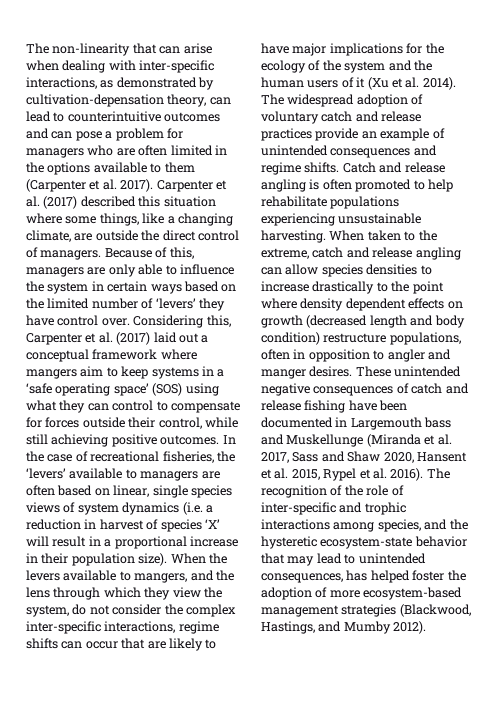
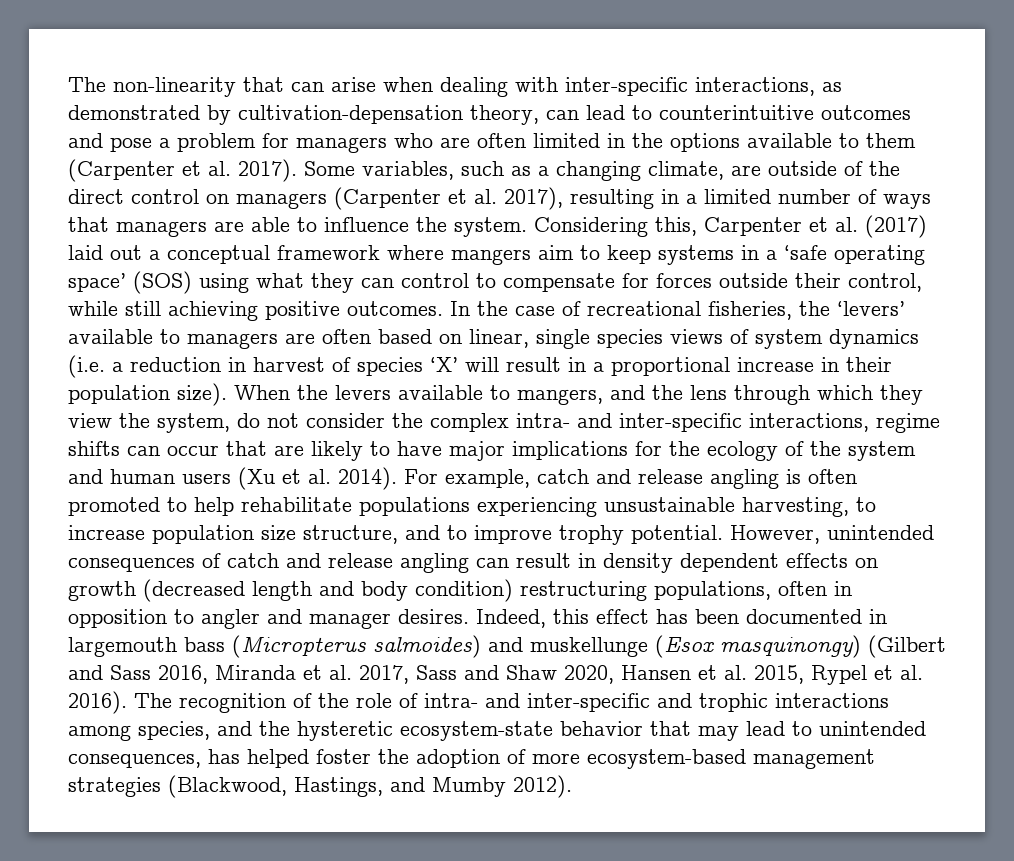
- The non-linearity that can arise when dealing with inter-specific interactions, as demonstrated by cultivation-depensation theory, can lead to counterintuitive outcomes and can pose a problem for managers who are often limited in the options available to them (Carpenter et al. 2017).
+ The non-linearity that can arise when dealing with inter-specific interactions, as demonstrated by cultivation-depensation theory, can lead to counterintuitive outcomes and pose a problem for managers who are often limited in the options available to them (Carpenter et al. 2017).
- Carpenter et al. (2017) described this situation where some things, like a changing climate, are outside the direct control of managers. Because of this, managers are only able to influence the system in certain ways based on the limited number of ‘levers’ they have control over.
+ Some variables, such as a changing climate, are outside of the direct control on managers (Carpenter et al. 2017), resulting in a limited number of ways that managers are able to influence the system.
- When the levers available to mangers, and the lens through which they view the system, do not consider the complex inter-specific interactions, regime shifts can occur that are likely to have major implications for the ecology of the system and the human users of it (Xu et al. 2014).
+ When the levers available to mangers, and the lens through which they view the system, do not consider the complex intra- and inter-specific interactions, regime shifts can occur that are likely to have major implications for the ecology of the system and human users (Xu et al. 2014).
- The widespread adoption of voluntary catch and release practices provide an example of unintended consequences and regime shifts. Catch and release angling is often promoted to help rehabilitate populations experiencing unsustainable harvesting. When taken to the extreme, catch and release angling can allow species densities to increase drastically to the point where density dependent effects on growth (decreased length and body condition) restructure populations, often in opposition to angler and manger desires. These unintended negative consequences of catch and release fishing have been documented in Largemouth bass and Muskellunge (Miranda et al. 2017, Sass and Shaw 2020, Hansent et al. 2015, Rypel et al. 2016).
+ For example, catch and release angling is often promoted to help rehabilitate populations experiencing unsustainable harvesting, to increase population size structure, and to improve trophy potential. However, unintended consequences of catch and release angling can result in density dependent effects on growth (decreased length and body condition) restructuring populations, often in opposition to angler and manager desires. Indeed, this effect has been documented in largemouth bass (Micropterus salmoides) and muskellunge (Esox masquinongy) (Gilbert and Sass 2016, Miranda et al. 2017, Sass and Shaw 2020, Hansen et al. 2015, Rypel et al. 2016).
- The recognition of the role of inter-specific and trophic interactions among species, and the hysteretic ecosystem-state behavior that may lead to unintended consequences, has helped foster the adoption of more ecosystem-based management strategies (Blackwood, Hastings, and Mumby 2012).
+ The recognition of the role of intra- and inter-specific and trophic interactions among species, and the hysteretic ecosystem-state behavior that may lead to unintended consequences, has helped foster the adoption of more ecosystem-based management strategies (Blackwood, Hastings, and Mumby 2012).

